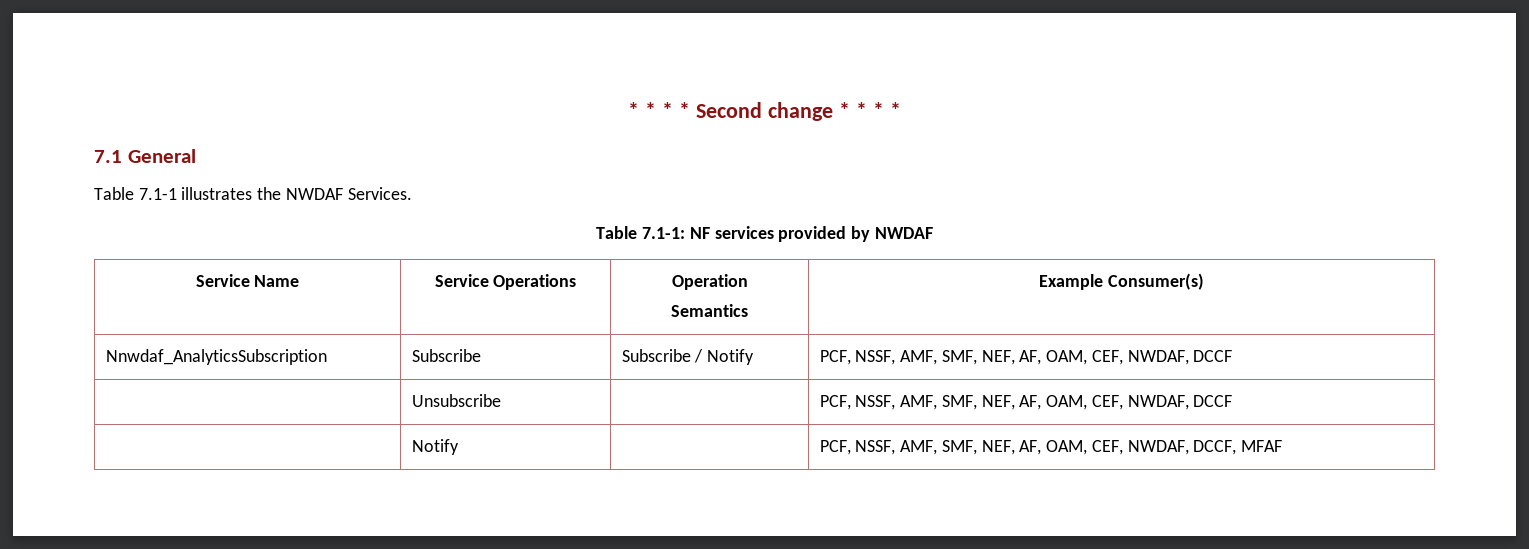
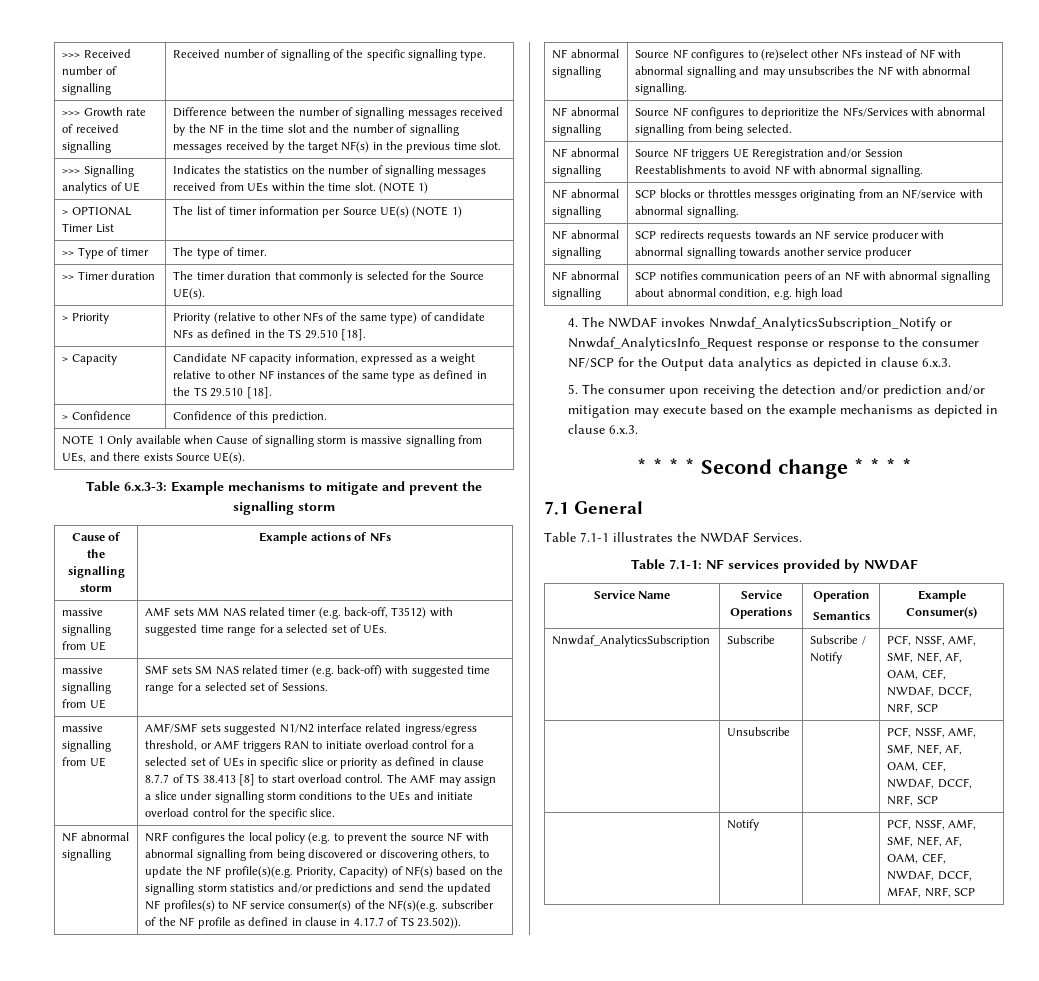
+ >>> Received number of signalling | Received number of signalling of the specific signalling type.
+ >>> Growth rate of received signalling | Difference between the number of signalling messages received by the NF in the time slot and the number of signalling messages received by the target NF(s) in the previous time slot.
+ >>> Signalling analytics of UE | Indicates the statistics on the number of signalling messages received from UEs within the time slot. (NOTE 1)
+ > OPTIONAL Timer List | The list of timer information per Source UE(s) (NOTE 1)
+ >> Type of timer | The type of timer.
+ >> Timer duration | The timer duration that commonly is selected for the Source UE(s).
+ > Priority | Priority (relative to other NFs of the same type) of candidate NFs as defined in the TS 29.510 [18].
+ > Capacity | Candidate NF capacity information, expressed as a weight relative to other NF instances of the same type as defined in the TS 29.510 [18].
+ > Confidence | Confidence of this prediction.
+ NOTE 1 Only available when Cause of signalling storm is massive signalling from UEs, and there exists Source UE(s).
+ Table 6.x.3-3: Example mechanisms to mitigate and prevent the signalling storm
+ Cause of the signalling storm | Example actions of NFs
+ massive signalling from UE | AMF sets MM NAS related timer (e.g. back-off, T3512) with suggested time range for a selected set of UEs.
+ massive signalling from UE | SMF sets SM NAS related timer (e.g. back-off) with suggested time range for a selected set of Sessions.
+ massive signalling from UE | AMF/SMF sets suggested N1/N2 interface related ingress/egress threshold, or AMF triggers RAN to initiate overload control for a selected set of UEs in specific slice or priority as defined in clause 8.7.7 of TS 38.413 [8] to start overload control. The AMF may assign a slice under signalling storm conditions to the UEs and initiate overload control for the specific slice.
+ NF abnormal signalling | NRF configures the local policy (e.g. to prevent the source NF with abnormal signalling from being discovered or discovering others, to update the NF profile(s)(e.g. Priority, Capacity) of NF(s) based on the signalling storm statistics and/or predictions and send the updated NF profiles(s) to NF service consumer(s) of the NF(s)(e.g. subscriber of the NF profile as defined in clause in 4.17.7 of TS 23.502)).
+ NF abnormal signalling | Source NF configures to (re)select other NFs instead of NF with abnormal signalling and may unsubscribes the NF with abnormal signalling.
+ NF abnormal signalling | Source NF configures to deprioritize the NFs/Services with abnormal signalling from being selected.
+ NF abnormal signalling | Source NF triggers UE Reregistration and/or Session Reestablishments to avoid NF with abnormal signalling.
+ NF abnormal signalling | SCP blocks or throttles messges originating from an NF/service with abnormal signalling.
+ NF abnormal signalling | SCP redirects requests towards an NF service producer with abnormal signalling towards another service producer
+ NF abnormal signalling | SCP notifies communication peers of an NF with abnormal signalling about abnormal condition, e.g. high load
+ 4. The NWDAF invokes Nnwdaf_AnalyticsSubscription_Notify or Nnwdaf_AnalyticsInfo_Request response or response to the consumer NF/SCP for the Output data analytics as depicted in clause 6.x.3.
+ 5. The consumer upon receiving the detection and/or prediction and/or mitigation may execute based on the example mechanisms as depicted in clause 6.x.3.
- Nnwdaf_AnalyticsSubscription | Subscribe | Subscribe / Notify | PCF, NSSF, AMF, SMF, NEF, AF, OAM, CEF, NWDAF, DCCF
+ Nnwdaf_AnalyticsSubscription | Subscribe | Subscribe / Notify | PCF, NSSF, AMF, SMF, NEF, AF, OAM, CEF, NWDAF, DCCF, NRF, SCP
- | Unsubscribe | | PCF, NSSF, AMF, SMF, NEF, AF, OAM, CEF, NWDAF, DCCF
+ | Unsubscribe | | PCF, NSSF, AMF, SMF, NEF, AF, OAM, CEF, NWDAF, DCCF, NRF, SCP
- | Notify | | PCF, NSSF, AMF, SMF, NEF, AF, OAM, CEF, NWDAF, DCCF, MFAF
+ | Notify | | PCF, NSSF, AMF, SMF, NEF, AF, OAM, CEF, NWDAF, DCCF, MFAF, NRF, SCP

